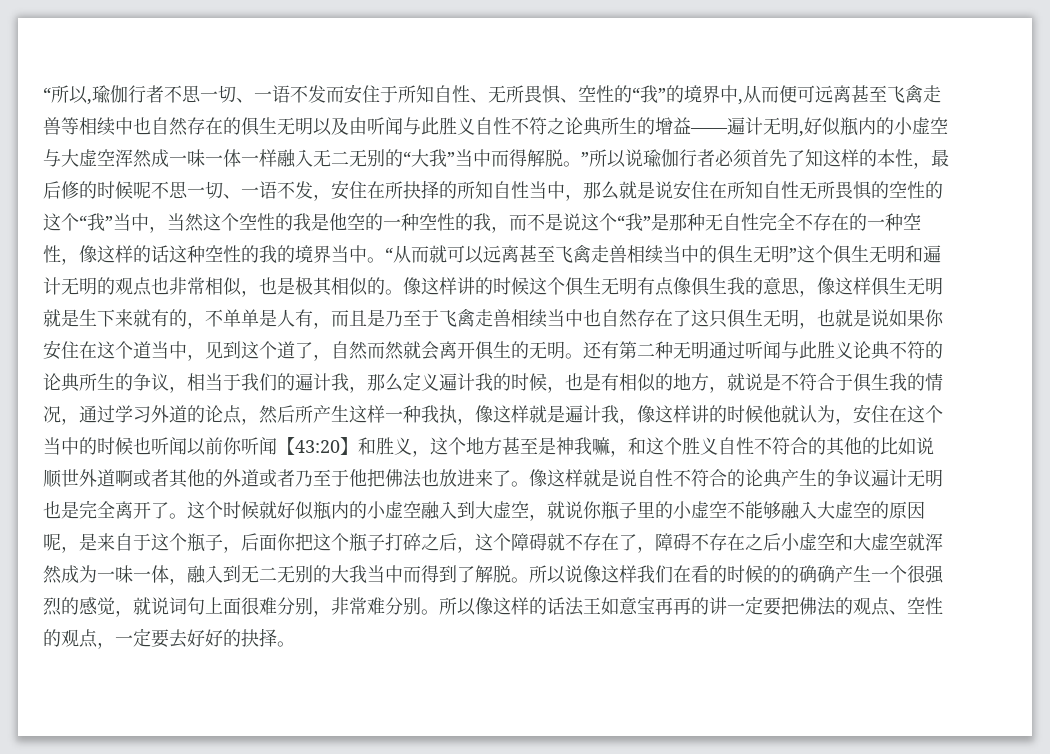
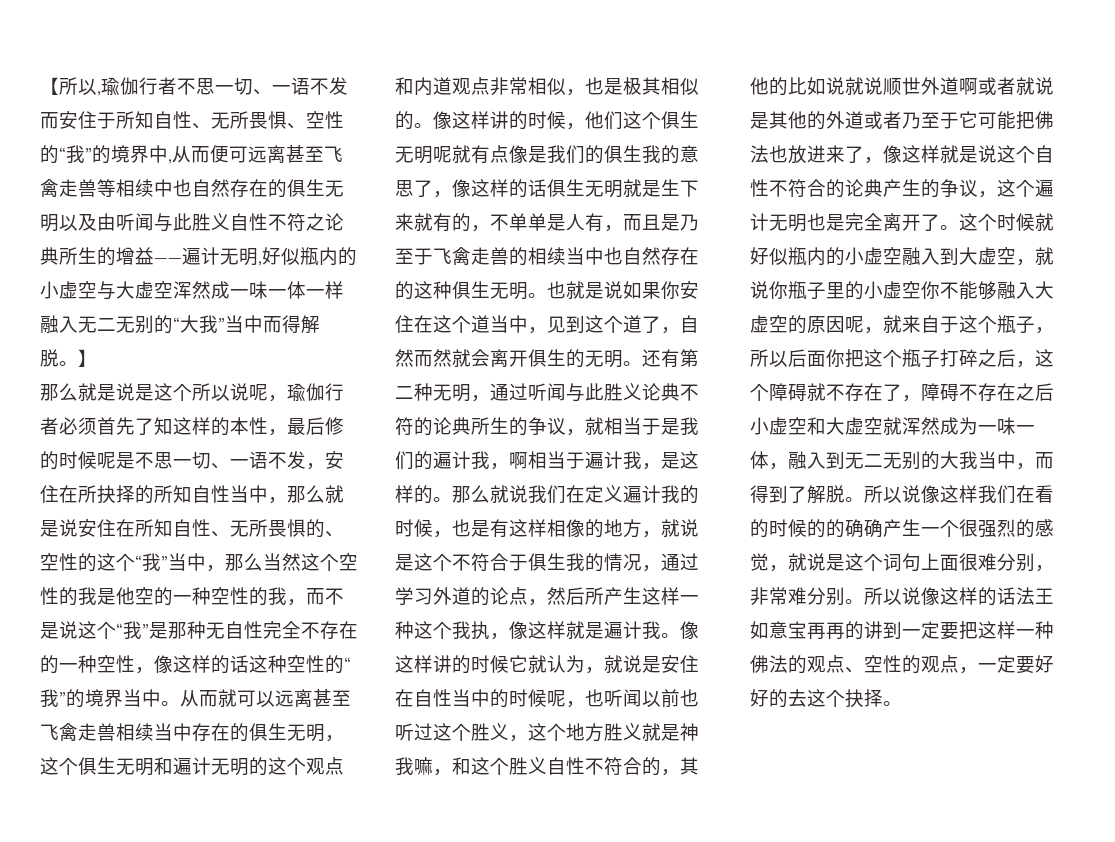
- “所以,瑜伽行者不思一切、一语不发而安住于所知自性、无所畏惧、空性的“我”的境界中,从而便可远离甚至飞禽走兽等相续中也自然存在的俱生无明以及由听闻与此胜义自性不符之论典所生的增益——遍计无明,好似瓶内的小虚空与大虚空浑然成一味一体一样融入无二无别的“大我”当中而得解脱。”所以说瑜伽行者必须首先了知这样的本性，最后修的时候呢不思一切、一语不发，安住在所抉择的所知自性当中，那么就是说安住在所知自性无所畏惧的空性的这个“我”当中，当然这个空性的我是他空的一种空性的我，而不是说这个“我”是那种无自性完全不存在的一种空性，像这样的话这种空性的我的境界当中。
+ 【所以,瑜伽行者不思一切、一语不发而安住于所知自性、无所畏惧、空性的“我”的境界中,从而便可远离甚至飞禽走兽等相续中也自然存在的俱生无明以及由听闻与此胜义自性不符之论典所生的增益——遍计无明,好似瓶内的小虚空与大虚空浑然成一味一体一样融入无二无别的“大我”当中而得解脱。】
+ 那么就是说是这个所以说呢，瑜伽行者必须首先了知这样的本性，最后修的时候呢是不思一切、一语不发，安住在所抉择的所知自性当中，那么就是说安住在所知自性、无所畏惧的、空性的这个“我”当中，那么当然这个空性的我是他空的一种空性的我，而不是说这个“我”是那种无自性完全不存在的一种空性，像这样的话这种空性的“我”的境界当中。
- “从而就可以远离甚至飞禽走兽相续当中的俱生无明”这个俱生无明和遍计无明的观点也非常相似，也是极其相似的。
+ 从而就可以远离甚至飞禽走兽相续当中存在的俱生无明，这个俱生无明和遍计无明的这个观点和内道观点非常相似，也是极其相似的。
- 像这样讲的时候这个俱生无明有点像俱生我的意思，像这样俱生无明就是生下来就有的，不单单是人有，而且是乃至于飞禽走兽相续当中也自然存在了这只俱生无明，也就是说如果你安住在这个道当中，见到这个道了，自然而然就会离开俱生的无明。
+ 像这样讲的时候，他们这个俱生无明呢就有点像是我们的俱生我的意思了，像这样的话俱生无明就是生下来就有的，不单单是人有，而且是乃至于飞禽走兽的相续当中也自然存在的这种俱生无明。也就是说如果你安住在这个道当中，见到这个道了，自然而然就会离开俱生的无明。
- 还有第二种无明通过听闻与此胜义论典不符的论典所生的争议，相当于我们的遍计我，那么定义遍计我的时候，也是有相似的地方，就说是不符合于俱生我的情况，通过学习外道的论点，然后所产生这样一种我执，像这样就是遍计我，像这样讲的时候他就认为，安住在这个当中的时候也听闻以前你听闻【43:20】和胜义，这个地方甚至是神我嘛，和这个胜义自性不符合的其他的比如说顺世外道啊或者其他的外道或者乃至于他把佛法也放进来了。像这样就是说自性不符合的论典产生的争议遍计无明也是完全离开了。
+ 还有第二种无明，通过听闻与此胜义论典不符的论典所生的争议，就相当于是我们的遍计我，啊相当于遍计我，是这样的。那么就说我们在定义遍计我的时候，也是有这样相像的地方，就说是这个不符合于俱生我的情况，通过学习外道的论点，然后所产生这样一种这个我执，像这样就是遍计我。像这样讲的时候它就认为，就说是安住在自性当中的时候呢，也听闻以前也听过这个胜义，这个地方胜义就是神我嘛，和这个胜义自性不符合的，其他的比如说就说顺世外道啊或者就说是其他的外道或者乃至于它可能把佛法也放进来了，像这样就是说这个自性不符合的论典产生的争议，这个遍计无明也是完全离开了。
- 这个时候就好似瓶内的小虚空融入到大虚空，就说你瓶子里的小虚空不能够融入大虚空的原因呢，是来自于这个瓶子，后面你把这个瓶子打碎之后，这个障碍就不存在了，障碍不存在之后小虚空和大虚空就浑然成为一味一体，融入到无二无别的大我当中而得到了解脱。
+ 这个时候就好似瓶内的小虚空融入到大虚空，就说你瓶子里的小虚空你不能够融入大虚空的原因呢，就来自于这个瓶子，所以后面你把这个瓶子打碎之后，这个障碍就不存在了，障碍不存在之后小虚空和大虚空就浑然成为一味一体，融入到无二无别的大我当中，而得到了解脱。
- 所以说像这样我们在看的时候的的确确产生一个很强烈的感觉，就说词句上面很难分别，非常难分别。
+ 所以说像这样我们在看的时候的的确确产生一个很强烈的感觉，就说是这个词句上面很难分别，非常难分别。
- 所以像这样的话法王如意宝再再的讲一定要把佛法的观点、空性的观点，一定要去好好的抉择。
+ 所以说像这样的话法王如意宝再再的讲到一定要把这样一种佛法的观点、空性的观点，一定要好好的去这个抉择。

